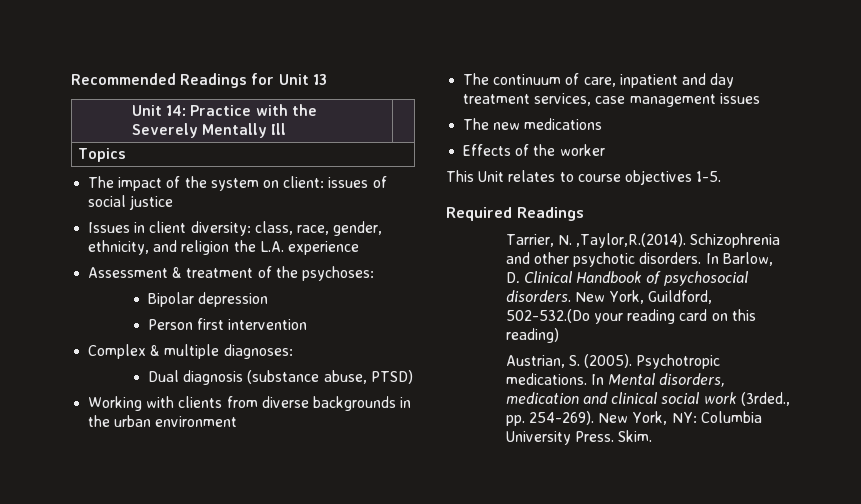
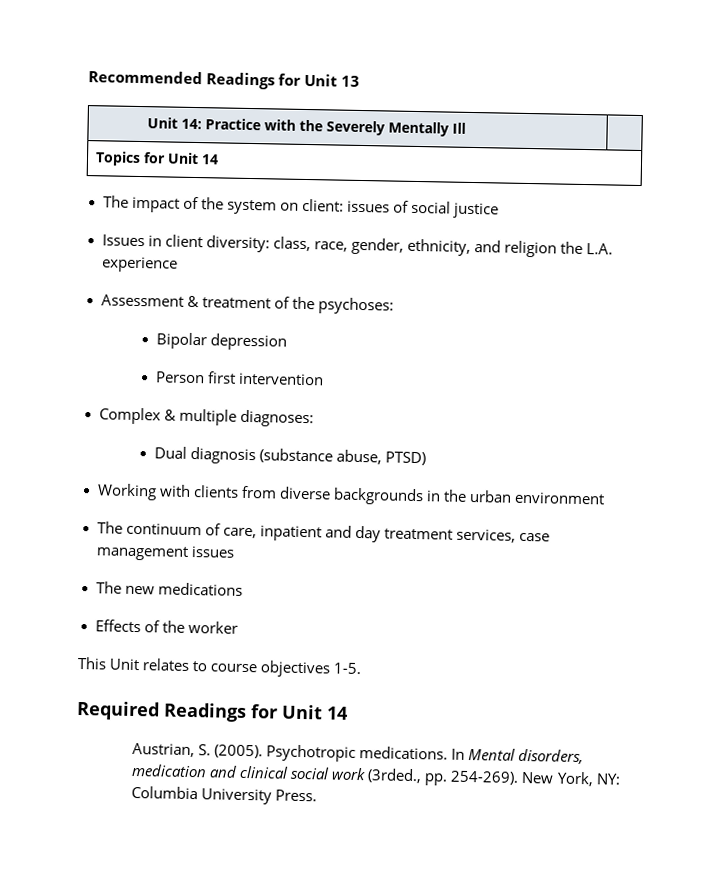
- Topics
+ Topics for Unit 14
- Required Readings
- Tarrier, N. ,Taylor,R.(2014). Schizophrenia and other psychotic disorders. In Barlow, D. Clinical Handbook of psychosocial disorders. New York, Guildford, 502-532.(Do your reading card on this reading)
+ Required Readings for Unit 14
- Skim.

